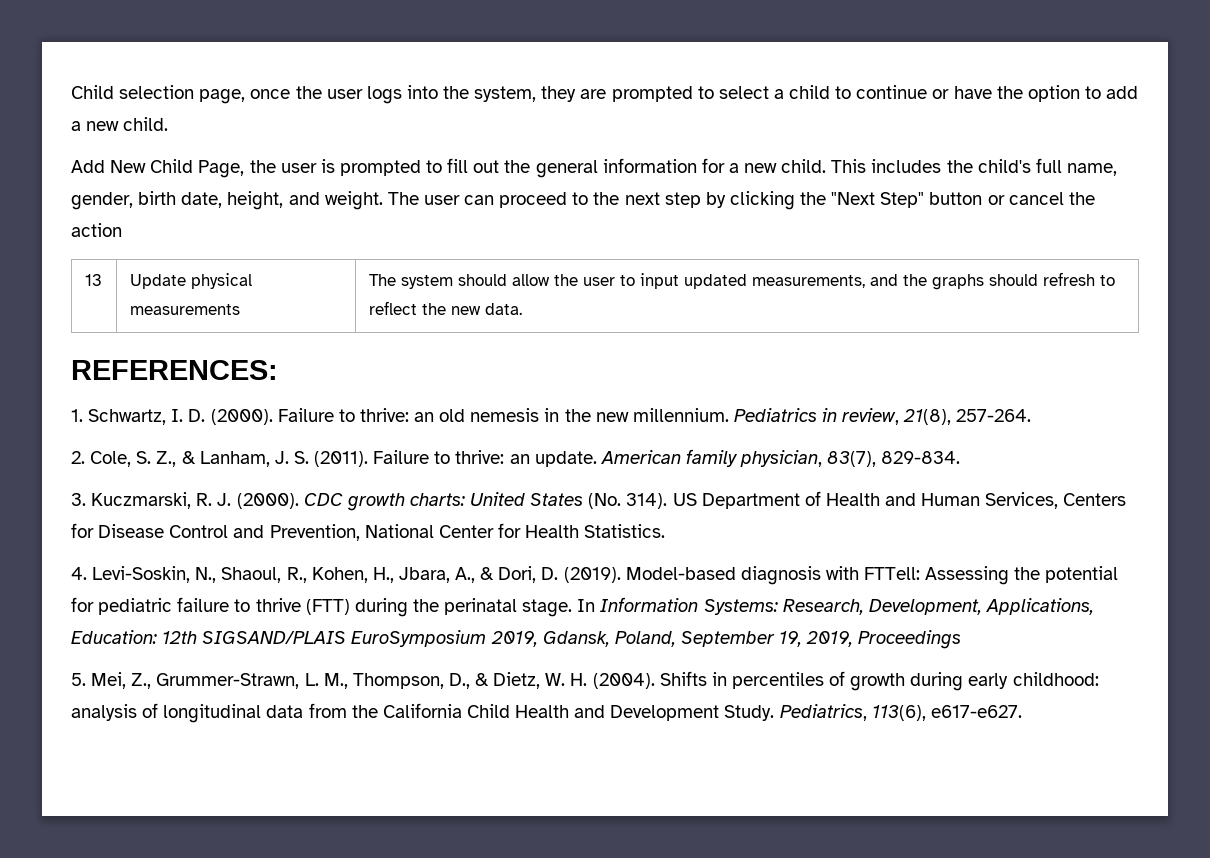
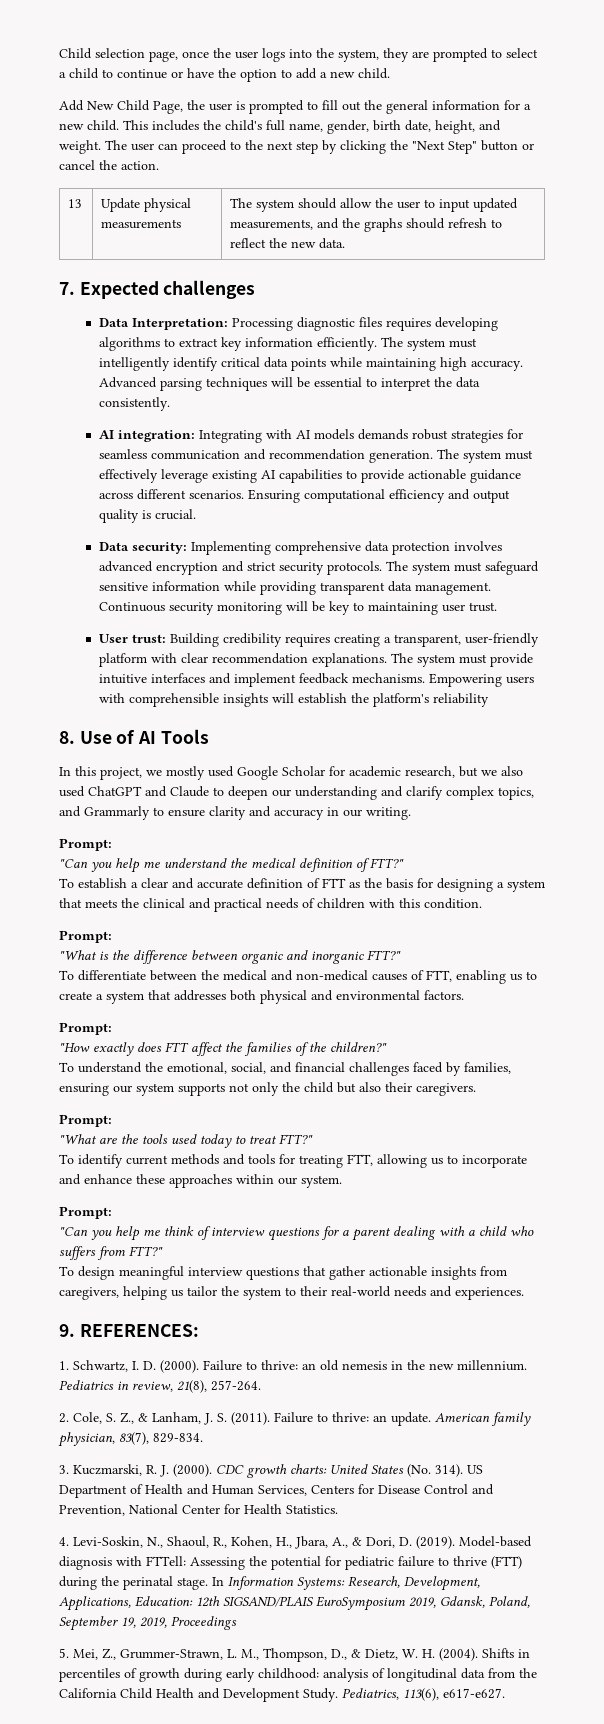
- The user can proceed to the next step by clicking the "Next Step" button or cancel the action
+ The user can proceed to the next step by clicking the "Next Step" button or cancel the action.
- REFERENCES:
+ 7. Expected challenges
+ Data Interpretation: Processing diagnostic files requires developing algorithms to extract key information efficiently. The system must intelligently identify critical data points while maintaining high accuracy. Advanced parsing techniques will be essential to interpret the data consistently.
+ AI integration: Integrating with AI models demands robust strategies for seamless communication and recommendation generation. The system must effectively leverage existing AI capabilities to provide actionable guidance across different scenarios. Ensuring computational efficiency and output quality is crucial.
+ Data security: Implementing comprehensive data protection involves advanced encryption and strict security protocols. The system must safeguard sensitive information while providing transparent data management. Continuous security monitoring will be key to maintaining user trust.
+ User trust: Building credibility requires creating a transparent, user-friendly platform with clear recommendation explanations. The system must provide intuitive interfaces and implement feedback mechanisms. Empowering users with comprehensible insights will establish the platform's reliability
+ 8. Use of AI Tools
+ In this project, we mostly used Google Scholar for academic research, but we also used ChatGPT and Claude to deepen our understanding and clarify complex topics, and Grammarly to ensure clarity and accuracy in our writing.
+ Prompt:
+ "Can you help me understand the medical definition of FTT?"
+ To establish a clear and accurate definition of FTT as the basis for designing a system that meets the clinical and practical needs of children with this condition.
+ Prompt:
+ "What is the difference between organic and inorganic FTT?"
+ To differentiate between the medical and non-medical causes of FTT, enabling us to create a system that addresses both physical and environmental factors.
+ Prompt:
+ "How exactly does FTT affect the families of the children?"
+ To understand the emotional, social, and financial challenges faced by families, ensuring our system supports not only the child but also their caregivers.
+ Prompt:
+ "What are the tools used today to treat FTT?"
+ To identify current methods and tools for treating FTT, allowing us to incorporate and enhance these approaches within our system.
+ Prompt:
+ "Can you help me think of interview questions for a parent dealing with a child who suffers from FTT?"
+ To design meaningful interview questions that gather actionable insights from caregivers, helping us tailor the system to their real-world needs and experiences.
+ 9. REFERENCES:

